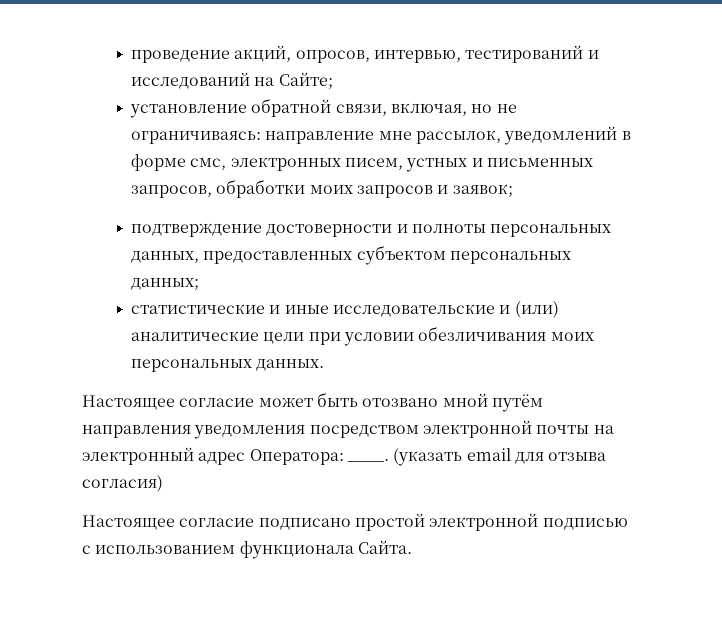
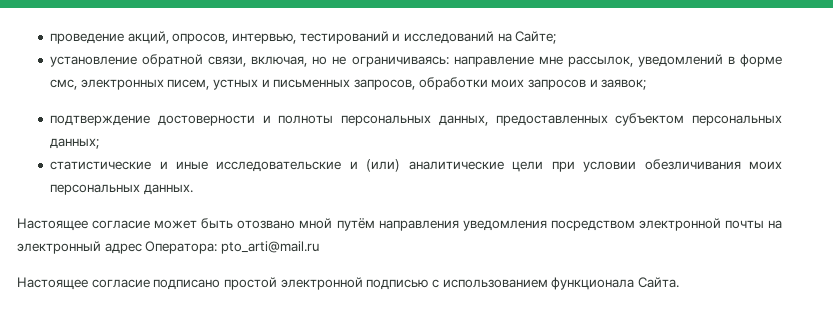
- Настоящее согласие может быть отозвано мной путём направления уведомления посредством электронной почты на электронный адрес Оператора: ____. (указать email для отзыва согласия)
+ Настоящее согласие может быть отозвано мной путём направления уведомления посредством электронной почты на электронный адрес Оператора: pto_arti@mail.ru

